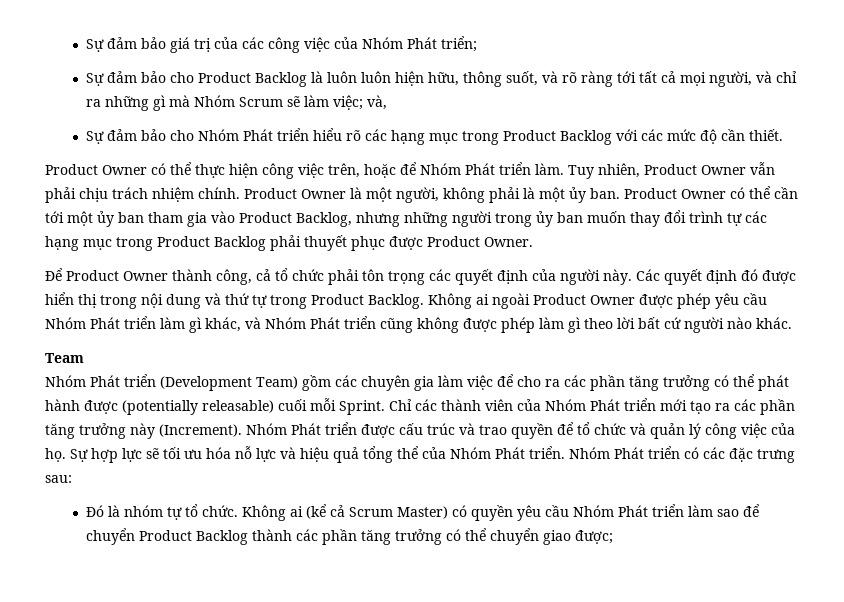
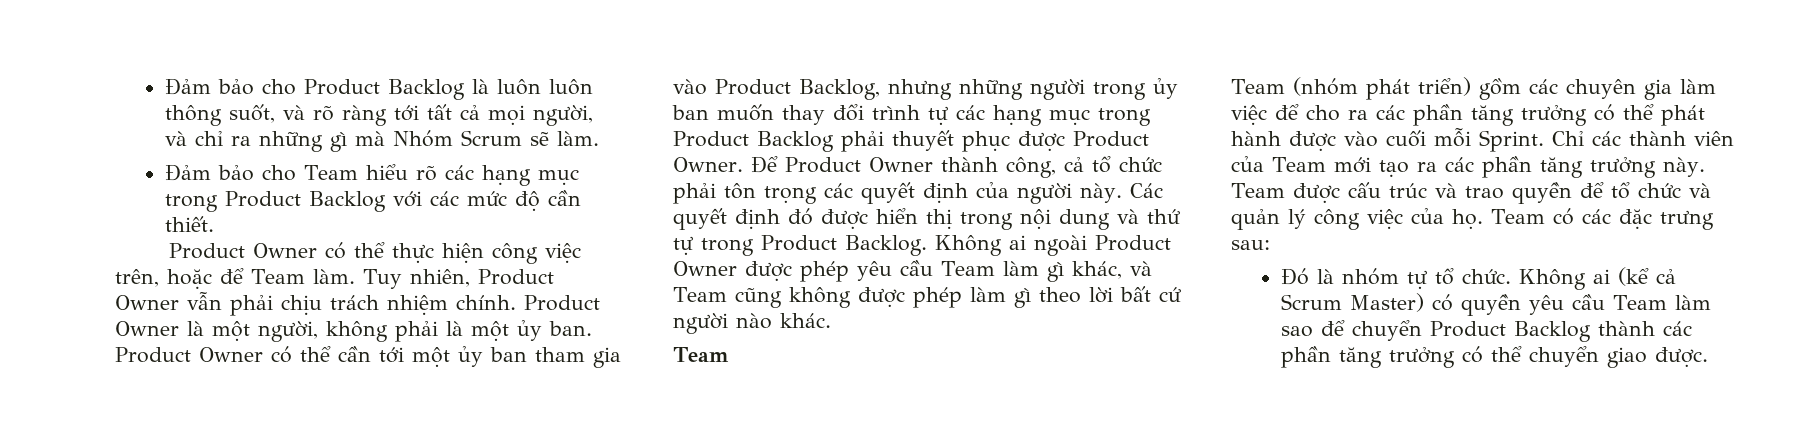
- Sự đảm bảo giá trị của các công việc của Nhóm Phát triển;
- Sự đảm bảo cho Product Backlog là luôn luôn hiện hữu, thông suốt, và rõ ràng tới tất cả mọi người, và chỉ ra những gì mà Nhóm Scrum sẽ làm việc; và,
- Sự đảm bảo cho Nhóm Phát triển hiểu rõ các hạng mục trong Product Backlog với các mức độ cần thiết.
+ Đảm bảo cho Product Backlog là luôn luôn thông suốt, và rõ ràng tới tất cả mọi người, và chỉ ra những gì mà Nhóm Scrum sẽ làm.
+ Đảm bảo cho Team hiểu rõ các hạng mục trong Product Backlog với các mức độ cần thiết.
- Product Owner có thể thực hiện công việc trên, hoặc để Nhóm Phát triển làm.
+ Product Owner có thể thực hiện công việc trên, hoặc để Team làm.
- Product Owner có thể cần tới một ủy ban tham gia vào Product Backlog, nhưng những người trong ủy ban muốn thay đổi trình tự các hạng mục trong Product Backlog phải thuyết phục được Product Owner.
- Để Product Owner thành công, cả tổ chức phải tôn trọng các quyết định của người này.
+ Product Owner có thể cần tới một ủy ban tham gia vào Product Backlog, nhưng những người trong ủy ban muốn thay đổi trình tự các hạng mục trong Product Backlog phải thuyết phục được Product Owner. Để Product Owner thành công, cả tổ chức phải tôn trọng các quyết định của người này.
- Không ai ngoài Product Owner được phép yêu cầu Nhóm Phát triển làm gì khác, và Nhóm Phát triển cũng không được phép làm gì theo lời bất cứ người nào khác.
+ Không ai ngoài Product Owner được phép yêu cầu Team làm gì khác, và Team cũng không được phép làm gì theo lời bất cứ người nào khác.
- Nhóm Phát triển (Development Team) gồm các chuyên gia làm việc để cho ra các phần tăng trưởng có thể phát hành được (potentially releasable) cuối mỗi Sprint.
+ Team (nhóm phát triển) gồm các chuyên gia làm việc để cho ra các phần tăng trưởng có thể phát hành được vào cuối mỗi Sprint.
- Chỉ các thành viên của Nhóm Phát triển mới tạo ra các phần tăng trưởng này (Increment). Nhóm Phát triển được cấu trúc và trao quyền để tổ chức và quản lý công việc của họ.
+ Chỉ các thành viên của Team mới tạo ra các phần tăng trưởng này. Team được cấu trúc và trao quyền để tổ chức và quản lý công việc của họ.
- Sự hợp lực sẽ tối ưu hóa nỗ lực và hiệu quả tổng thể của Nhóm Phát triển. Nhóm Phát triển có các đặc trưng sau:
+ Team có các đặc trưng sau:
- Không ai (kể cả Scrum Master) có quyền yêu cầu Nhóm Phát triển làm sao để chuyển Product Backlog thành các phần tăng trưởng có thể chuyển giao được;
+ Không ai (kể cả Scrum Master) có quyền yêu cầu Team làm sao để chuyển Product Backlog thành các phần tăng trưởng có thể chuyển giao được.

